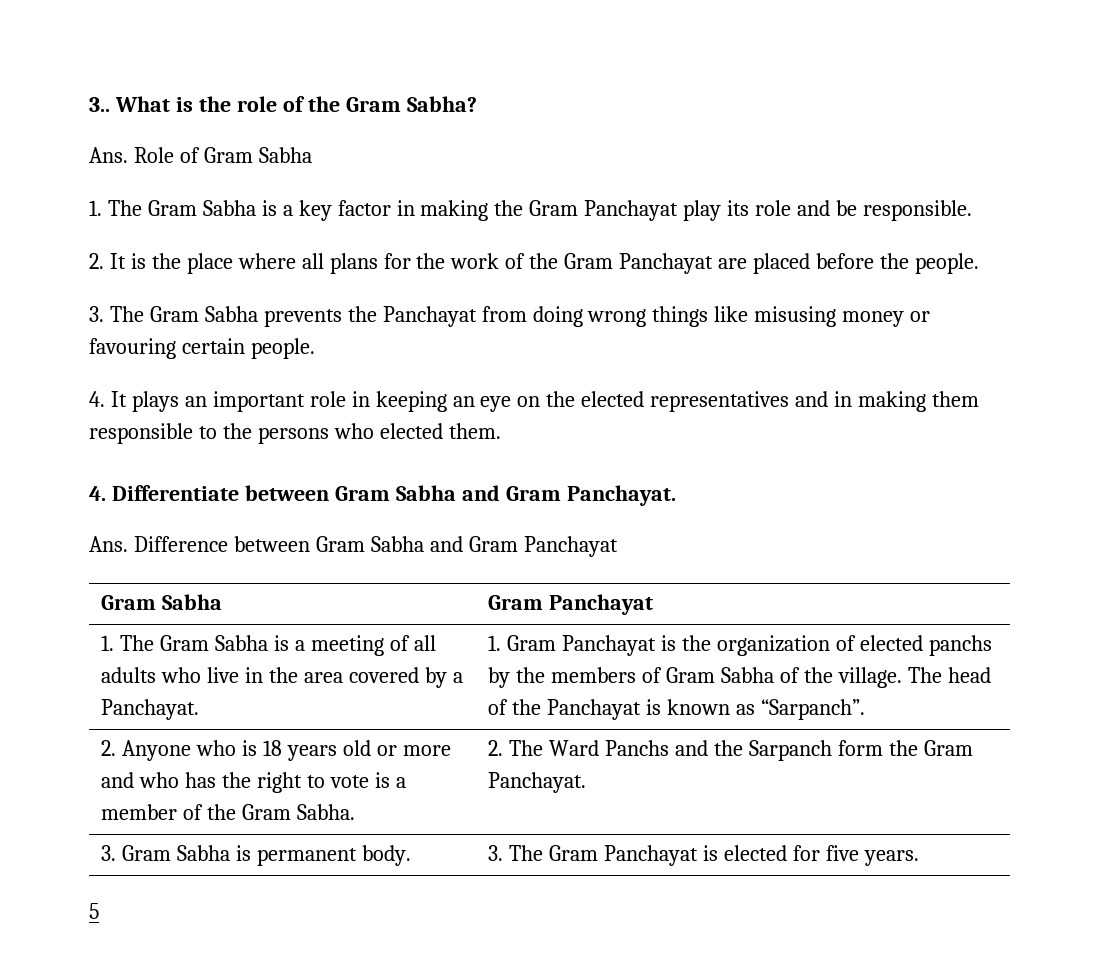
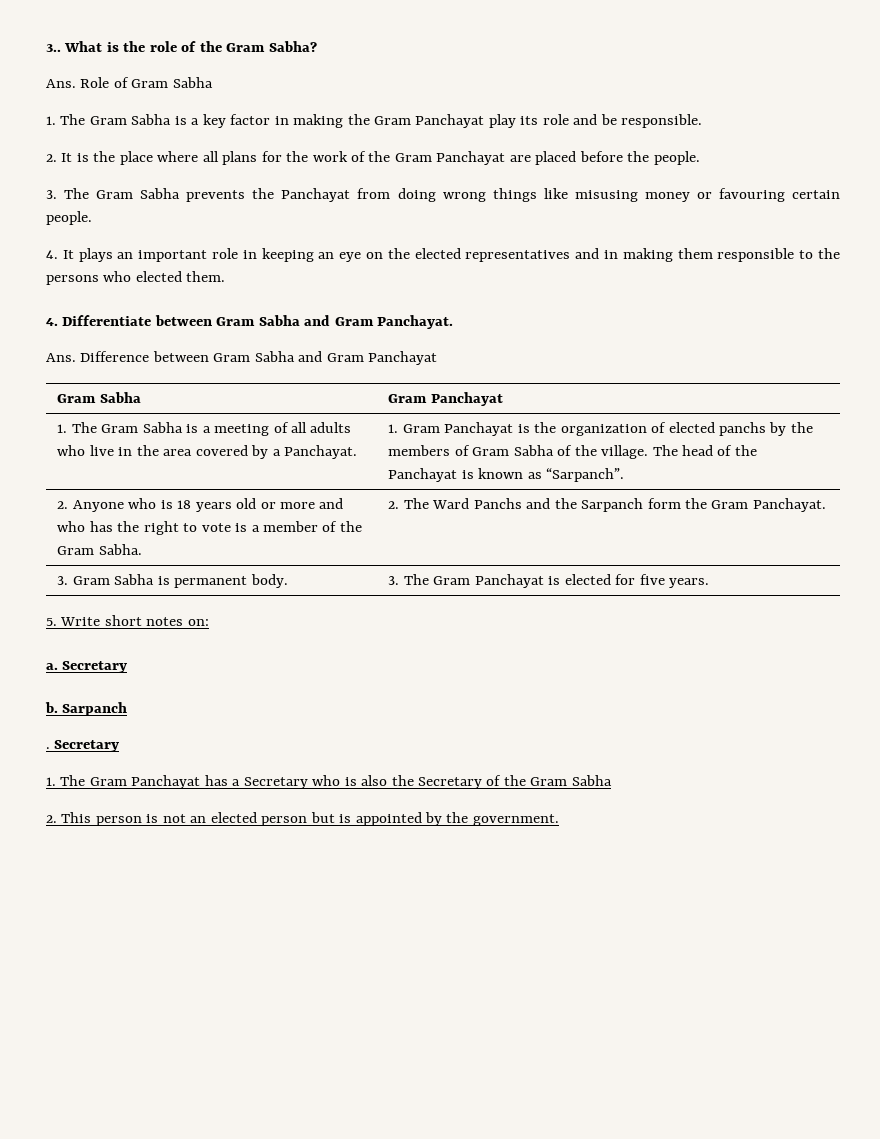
- 5
+ 5. Write short notes on:
+ a. Secretary
+ b. Sarpanch
+ . Secretary
+ 1. The Gram Panchayat has a Secretary who is also the Secretary of the Gram Sabha
+ 2. This person is not an elected person but is appointed by the government.

